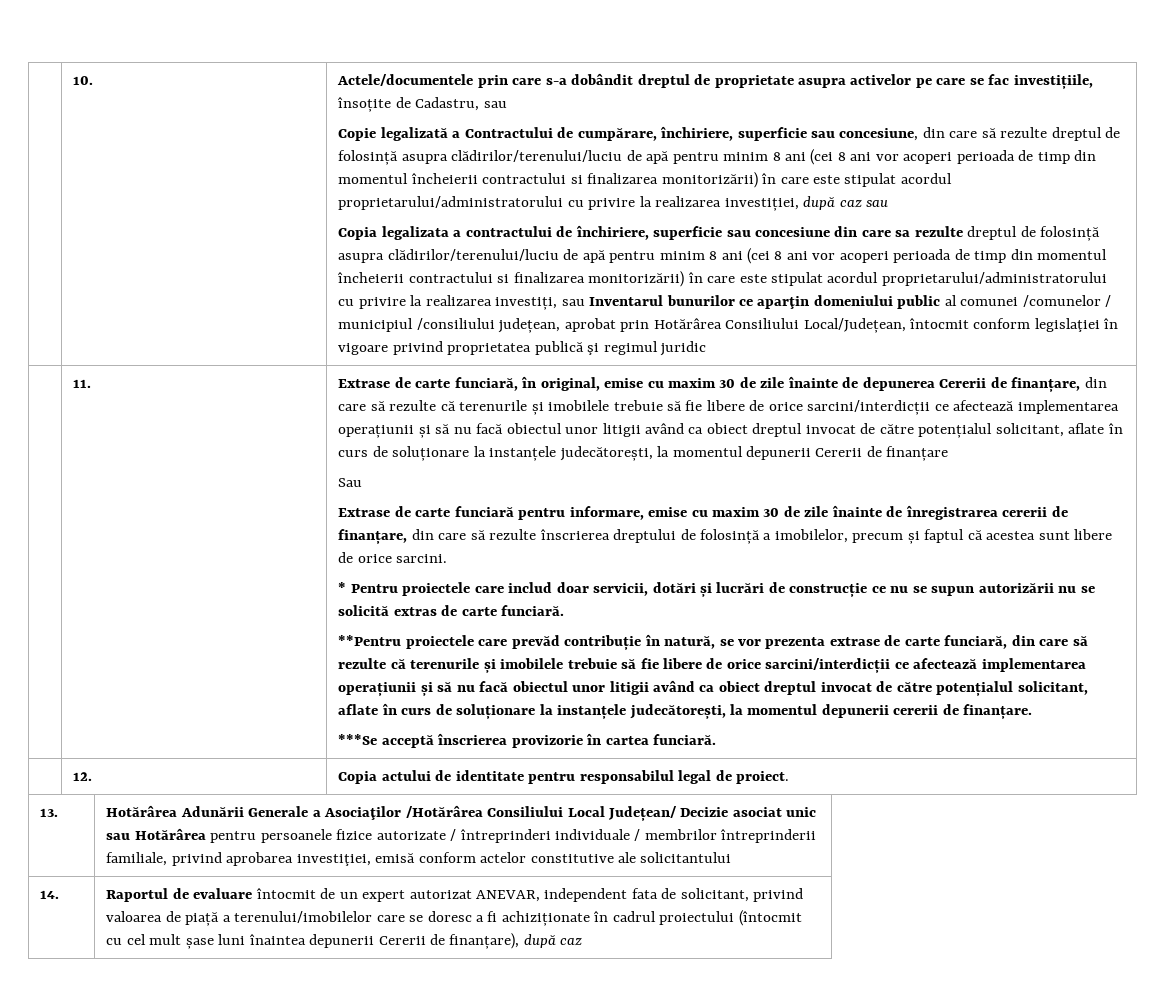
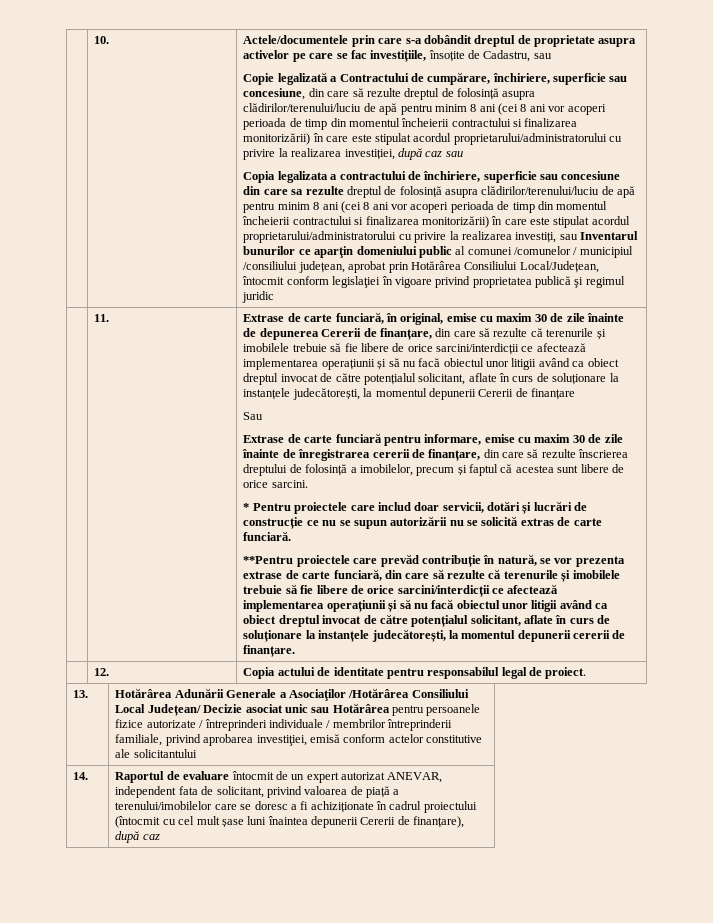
- ***Se acceptă înscrierea provizorie în cartea funciară.

